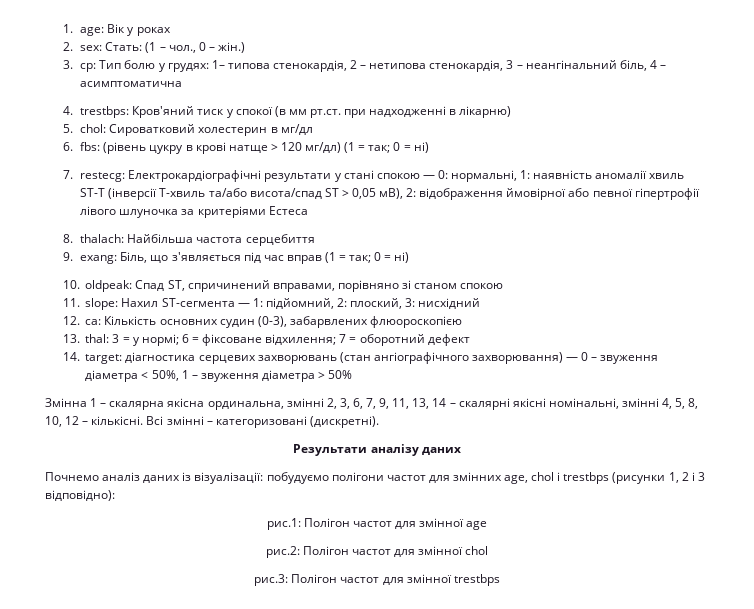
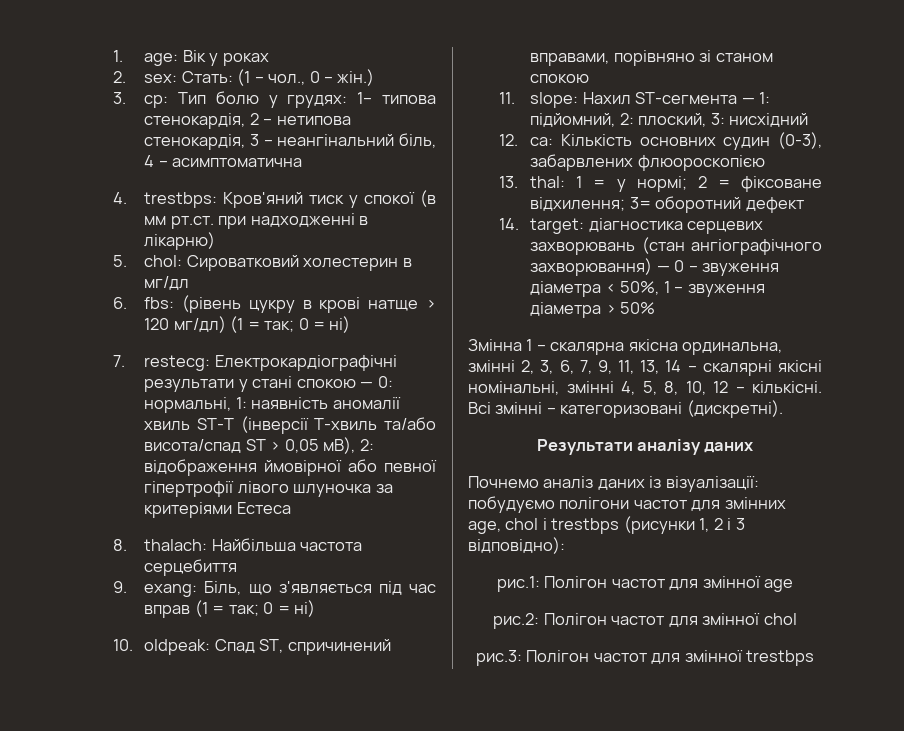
- 13. thal: 3 = у нормі; 6 = фіксоване відхилення; 7 = оборотний дефект
+ 13. thal: 1 = у нормі; 2 = фіксоване відхилення; 3= оборотний дефект

